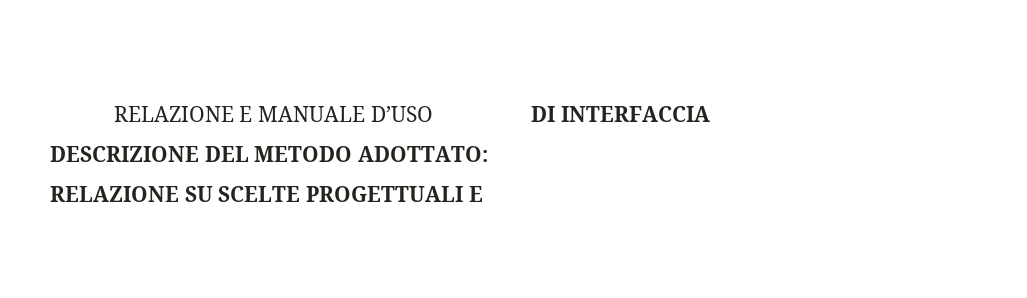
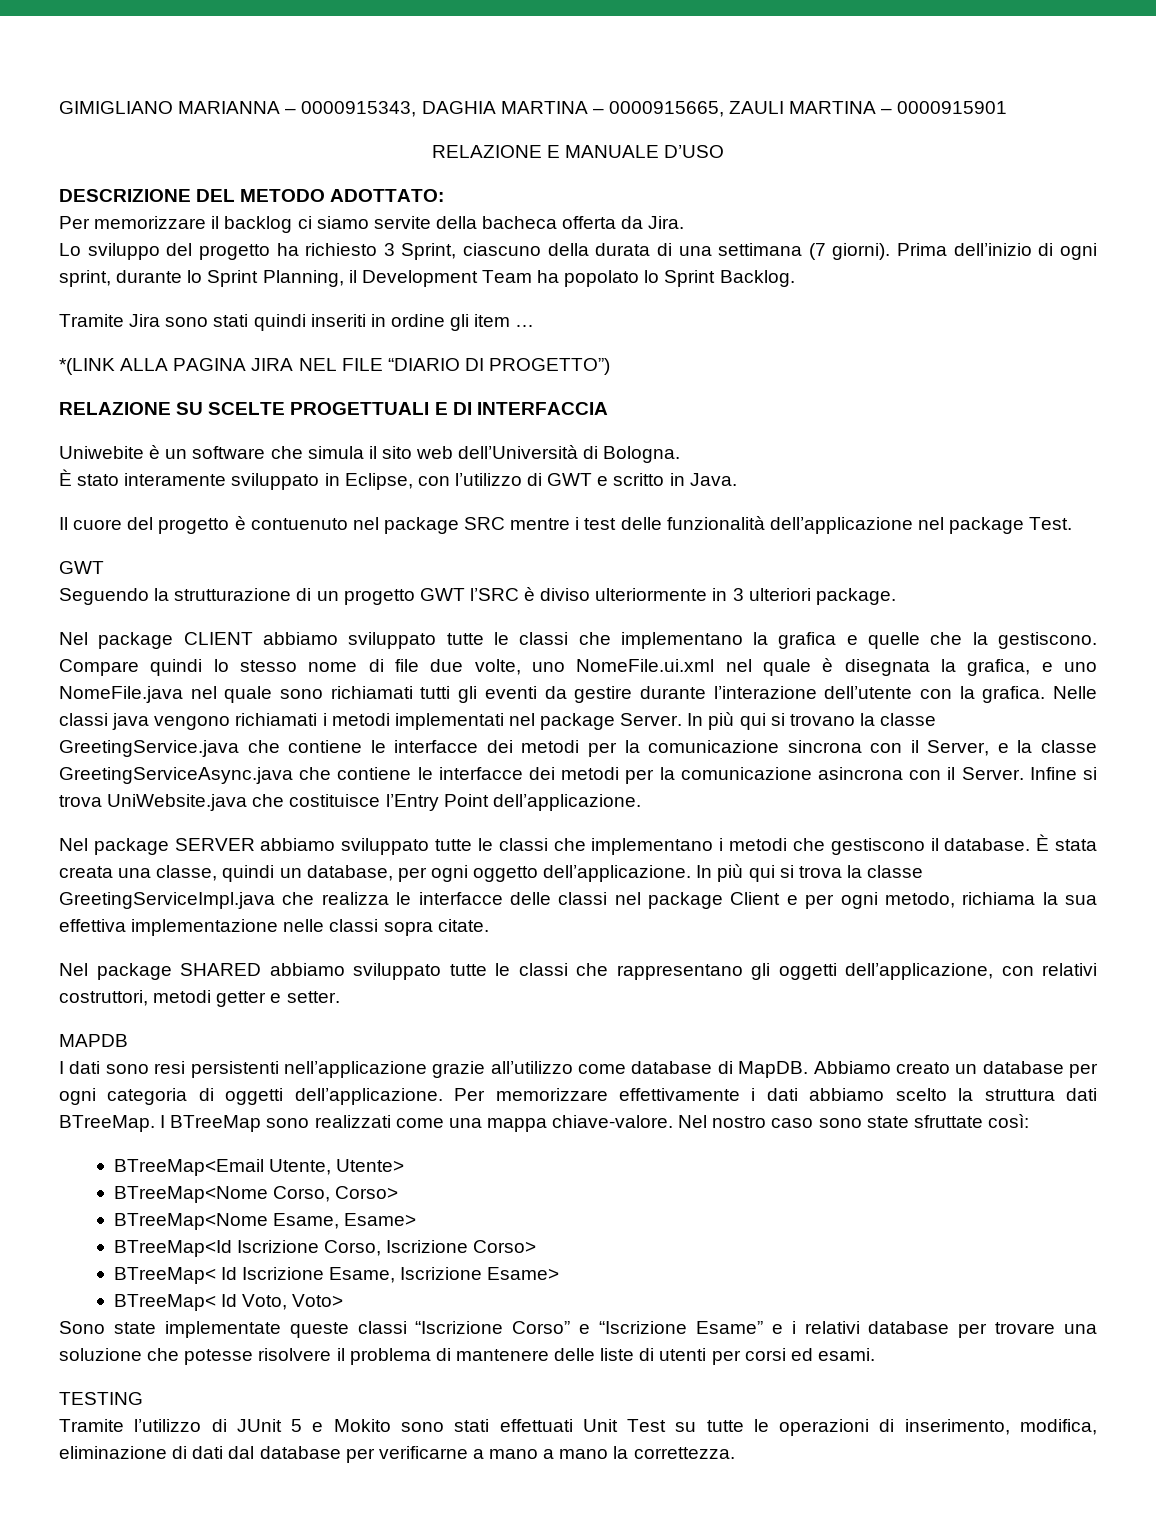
+ GIMIGLIANO MARIANNA – 0000915343, DAGHIA MARTINA – 0000915665, ZAULI MARTINA – 0000915901
+ Per memorizzare il backlog ci siamo servite della bacheca offerta da Jira.
+ Lo sviluppo del progetto ha richiesto 3 Sprint, ciascuno della durata di una settimana (7 giorni). Prima dell’inizio di ogni sprint, durante lo Sprint Planning, il Development Team ha popolato lo Sprint Backlog.
+ Tramite Jira sono stati quindi inseriti in ordine gli item …
+ *(LINK ALLA PAGINA JIRA NEL FILE “DIARIO DI PROGETTO”)
+ Uniwebite è un software che simula il sito web dell’Università di Bologna.
+ È stato interamente sviluppato in Eclipse, con l’utilizzo di GWT e scritto in Java.
+ Il cuore del progetto è contuenuto nel package SRC mentre i test delle funzionalità dell’applicazione nel package Test.
+ GWT
+ Seguendo la strutturazione di un progetto GWT l’SRC è diviso ulteriormente in 3 ulteriori package.
+ Nel package CLIENT abbiamo sviluppato tutte le classi che implementano la grafica e quelle che la gestiscono. Compare quindi lo stesso nome di file due volte, uno NomeFile.ui.xml nel quale è disegnata la grafica, e uno NomeFile.java nel quale sono richiamati tutti gli eventi da gestire durante l’interazione dell’utente con la grafica. Nelle classi java vengono richiamati i metodi implementati nel package Server. In più qui si trovano la classe GreetingService.java che contiene le interfacce dei metodi per la comunicazione sincrona con il Server, e la classe GreetingServiceAsync.java che contiene le interfacce dei metodi per la comunicazione asincrona con il Server. Infine si trova UniWebsite.java che costituisce l’Entry Point dell’applicazione.
+ Nel package SERVER abbiamo sviluppato tutte le classi che implementano i metodi che gestiscono il database. È stata creata una classe, quindi un database, per ogni oggetto dell’applicazione. In più qui si trova la classe GreetingServiceImpl.java che realizza le interfacce delle classi nel package Client e per ogni metodo, richiama la sua effettiva implementazione nelle classi sopra citate.
+ Nel package SHARED abbiamo sviluppato tutte le classi che rappresentano gli oggetti dell’applicazione, con relativi costruttori, metodi getter e setter.
+ MAPDB
+ I dati sono resi persistenti nell’applicazione grazie all’utilizzo come database di MapDB. Abbiamo creato un database per ogni categoria di oggetti dell’applicazione. Per memorizzare effettivamente i dati abbiamo scelto la struttura dati BTreeMap. I BTreeMap sono realizzati come una mappa chiave-valore. Nel nostro caso sono state sfruttate così:
+ BTreeMap<Email Utente, Utente>
+ BTreeMap<Nome Corso, Corso>
+ BTreeMap<Nome Esame, Esame>
+ BTreeMap<Id Iscrizione Corso, Iscrizione Corso>
+ BTreeMap< Id Iscrizione Esame, Iscrizione Esame>
+ BTreeMap< Id Voto, Voto>
+ Sono state implementate queste classi “Iscrizione Corso” e “Iscrizione Esame” e i relativi database per trovare una soluzione che potesse risolvere il problema di mantenere delle liste di utenti per corsi ed esami.
+ TESTING
+ Tramite l’utilizzo di JUnit 5 e Mokito sono stati effettuati Unit Test su tutte le operazioni di inserimento, modifica, eliminazione di dati dal database per verificarne a mano a mano la correttezza.

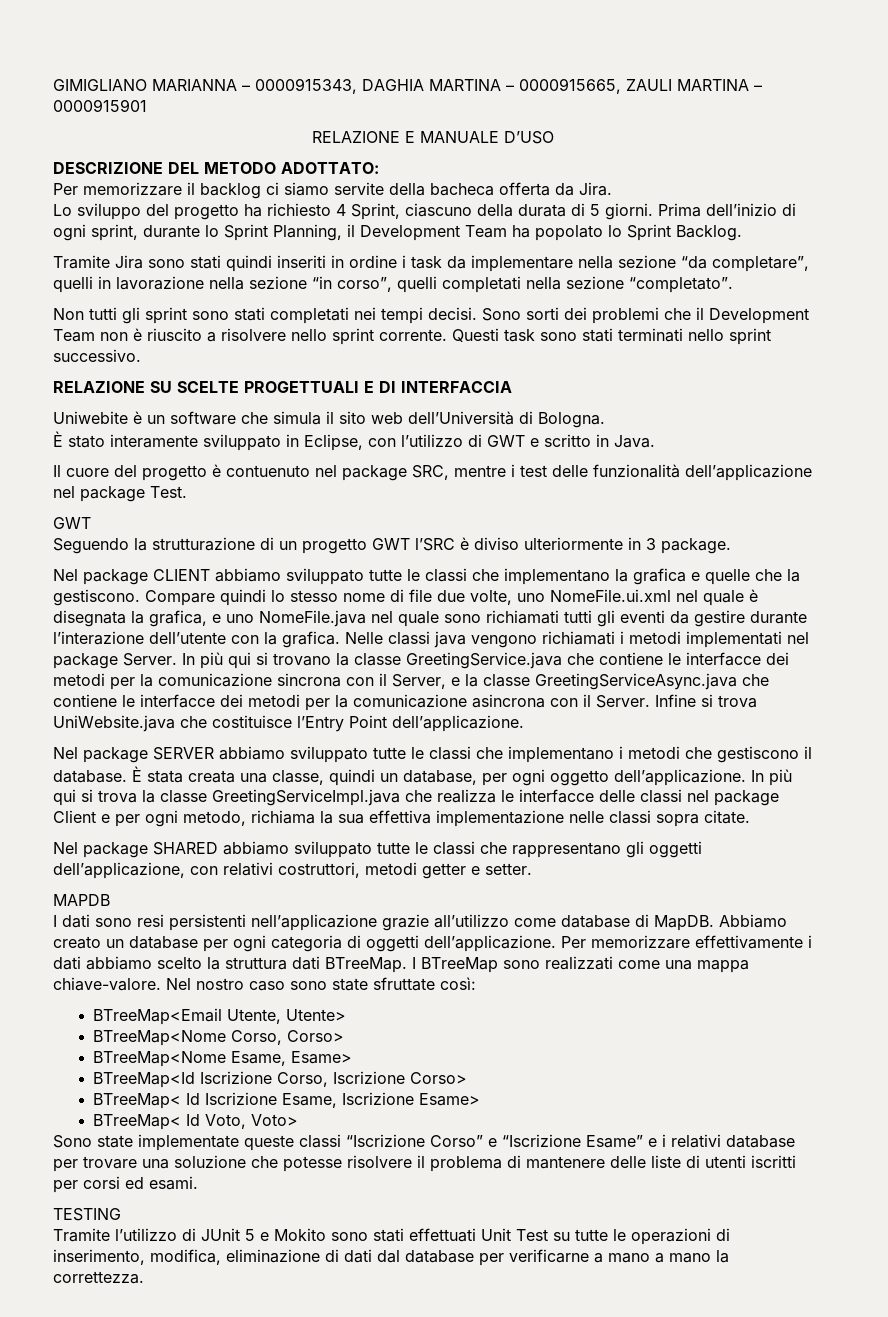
- Lo sviluppo del progetto ha richiesto 3 Sprint, ciascuno della durata di una settimana (7 giorni).
+ Lo sviluppo del progetto ha richiesto 4 Sprint, ciascuno della durata di 5 giorni.
- Tramite Jira sono stati quindi inseriti in ordine gli item …
- *(LINK ALLA PAGINA JIRA NEL FILE “DIARIO DI PROGETTO”)
+ Tramite Jira sono stati quindi inseriti in ordine i task da implementare nella sezione “da completare”, quelli in lavorazione nella sezione “in corso”, quelli completati nella sezione “completato”.
+ Non tutti gli sprint sono stati completati nei tempi decisi. Sono sorti dei problemi che il Development Team non è riuscito a risolvere nello sprint corrente. Questi task sono stati terminati nello sprint successivo.
- Il cuore del progetto è contuenuto nel package SRC mentre i test delle funzionalità dell’applicazione nel package Test.
+ Il cuore del progetto è contuenuto nel package SRC, mentre i test delle funzionalità dell’applicazione nel package Test.
- Seguendo la strutturazione di un progetto GWT l’SRC è diviso ulteriormente in 3 ulteriori package.
+ Seguendo la strutturazione di un progetto GWT l’SRC è diviso ulteriormente in 3 package.
- Sono state implementate queste classi “Iscrizione Corso” e “Iscrizione Esame” e i relativi database per trovare una soluzione che potesse risolvere il problema di mantenere delle liste di utenti per corsi ed esami.
+ Sono state implementate queste classi “Iscrizione Corso” e “Iscrizione Esame” e i relativi database per trovare una soluzione che potesse risolvere il problema di mantenere delle liste di utenti iscritti per corsi ed esami.

